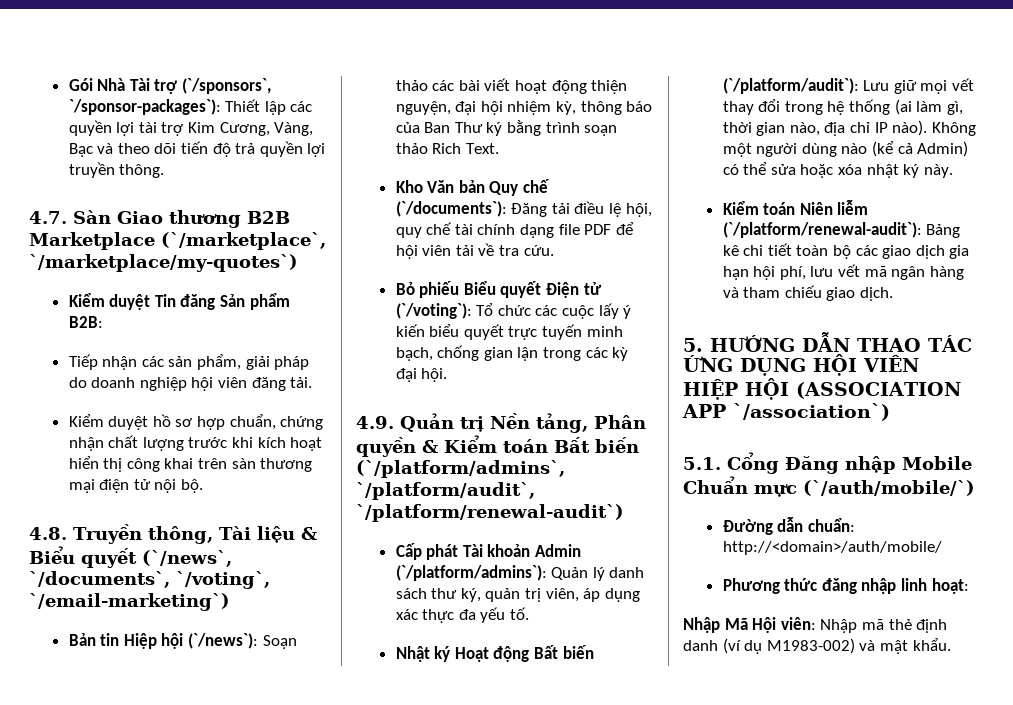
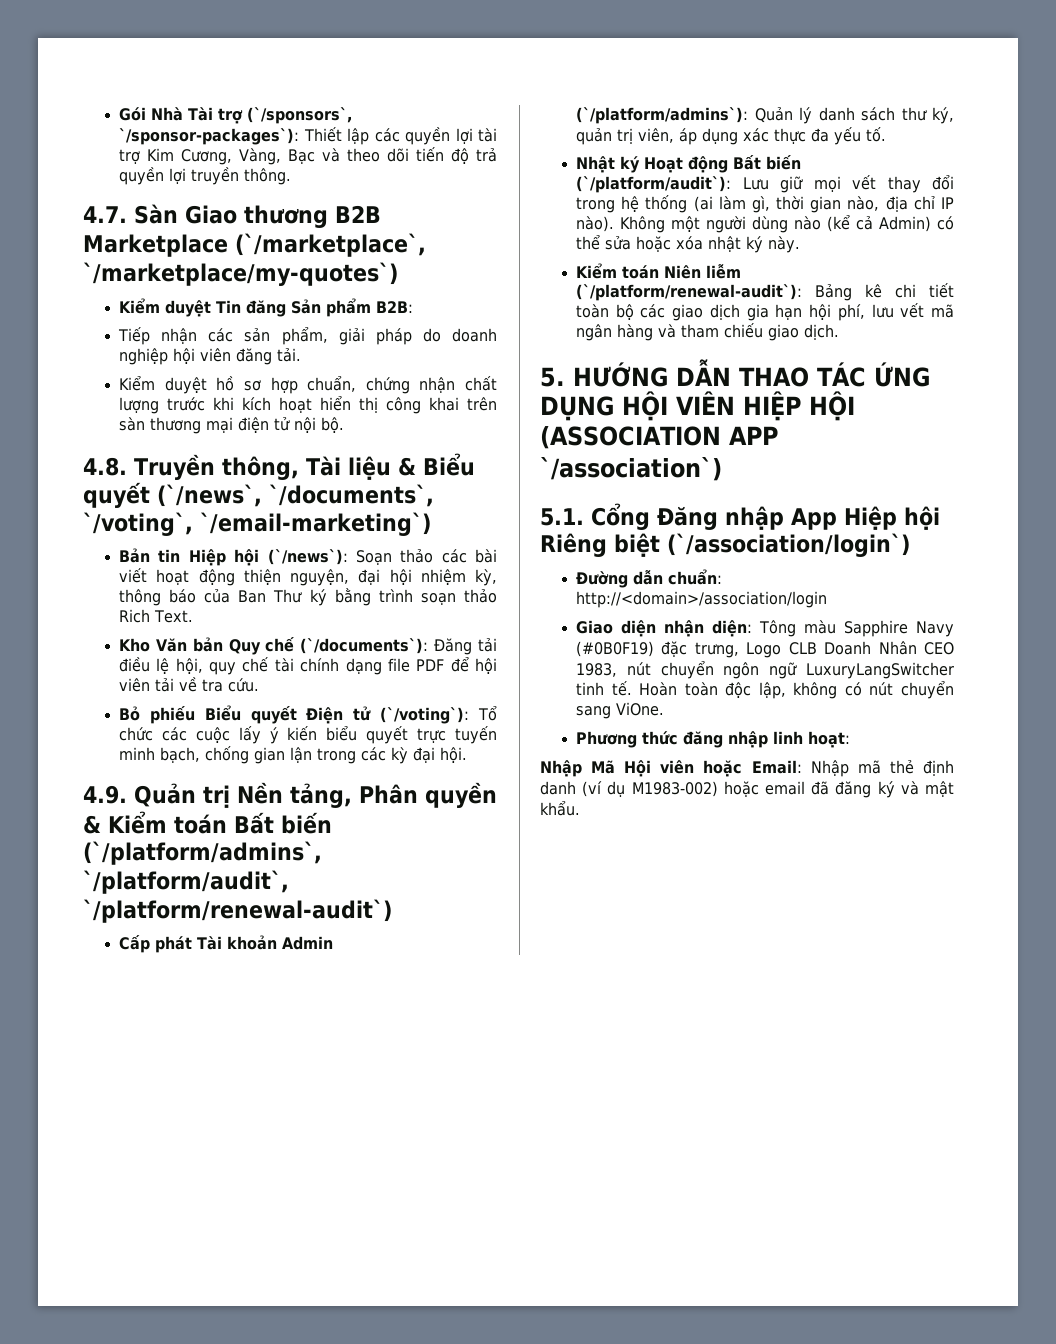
- 5.1. Cổng Đăng nhập Mobile Chuẩn mực (`/auth/mobile/`)
- Đường dẫn chuẩn: http://<domain>/auth/mobile/
+ 5.1. Cổng Đăng nhập App Hiệp hội Riêng biệt (`/association/login`)
+ Đường dẫn chuẩn: http://<domain>/association/login
+ Giao diện nhận diện: Tông màu Sapphire Navy (#0B0F19) đặc trưng, Logo CLB Doanh Nhân CEO 1983, nút chuyển ngôn ngữ LuxuryLangSwitcher tinh tế. Hoàn toàn độc lập, không có nút chuyển sang ViOne.
- Nhập Mã Hội viên: Nhập mã thẻ định danh (ví dụ M1983-002) và mật khẩu.
+ Nhập Mã Hội viên hoặc Email: Nhập mã thẻ định danh (ví dụ M1983-002) hoặc email đã đăng ký và mật khẩu.

